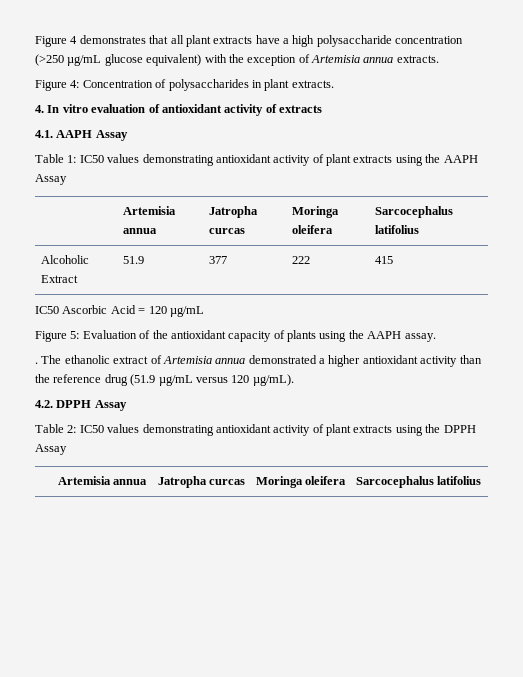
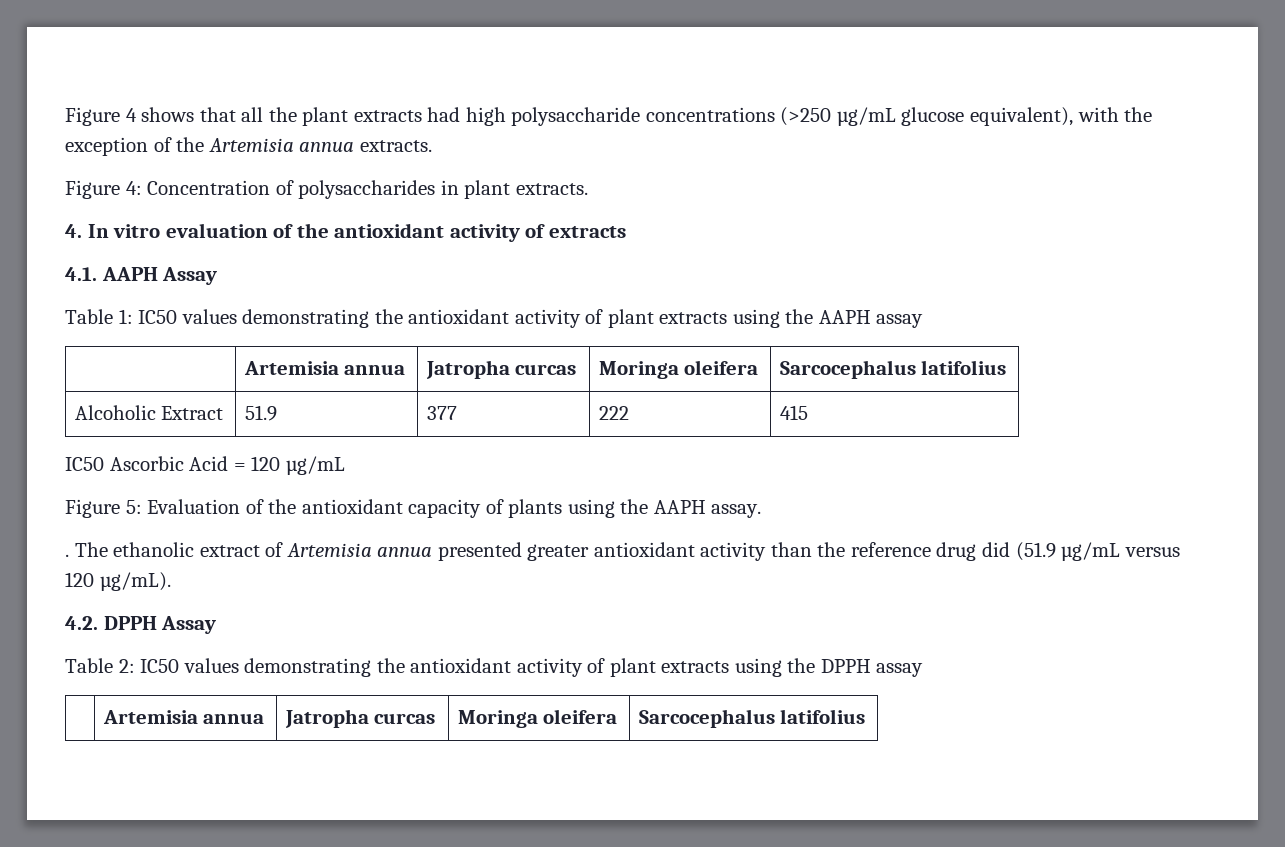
- Figure 4 demonstrates that all plant extracts have a high polysaccharide concentration (>250 µg/mL glucose equivalent) with the exception of Artemisia annua extracts.
+ Figure 4 shows that all the plant extracts had high polysaccharide concentrations (>250 µg/mL glucose equivalent), with the exception of the Artemisia annua extracts.
- 4. In vitro evaluation of antioxidant activity of extracts
+ 4. In vitro evaluation of the antioxidant activity of extracts
- Table 1: IC50 values demonstrating antioxidant activity of plant extracts using the AAPH Assay
+ Table 1: IC50 values demonstrating the antioxidant activity of plant extracts using the AAPH assay
- The ethanolic extract of Artemisia annua demonstrated a higher antioxidant activity than the reference drug (51.9 µg/mL versus 120 µg/mL).
+ The ethanolic extract of Artemisia annua presented greater antioxidant activity than the reference drug did (51.9 µg/mL versus 120 µg/mL).
- Table 2: IC50 values demonstrating antioxidant activity of plant extracts using the DPPH Assay
+ Table 2: IC50 values demonstrating the antioxidant activity of plant extracts using the DPPH assay

